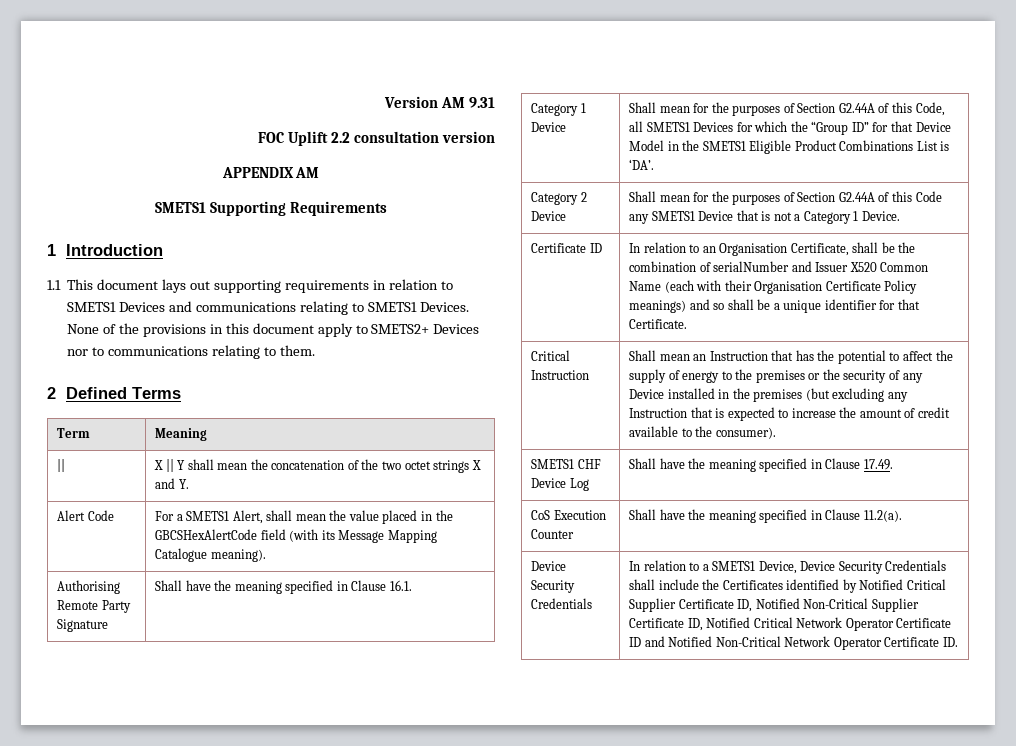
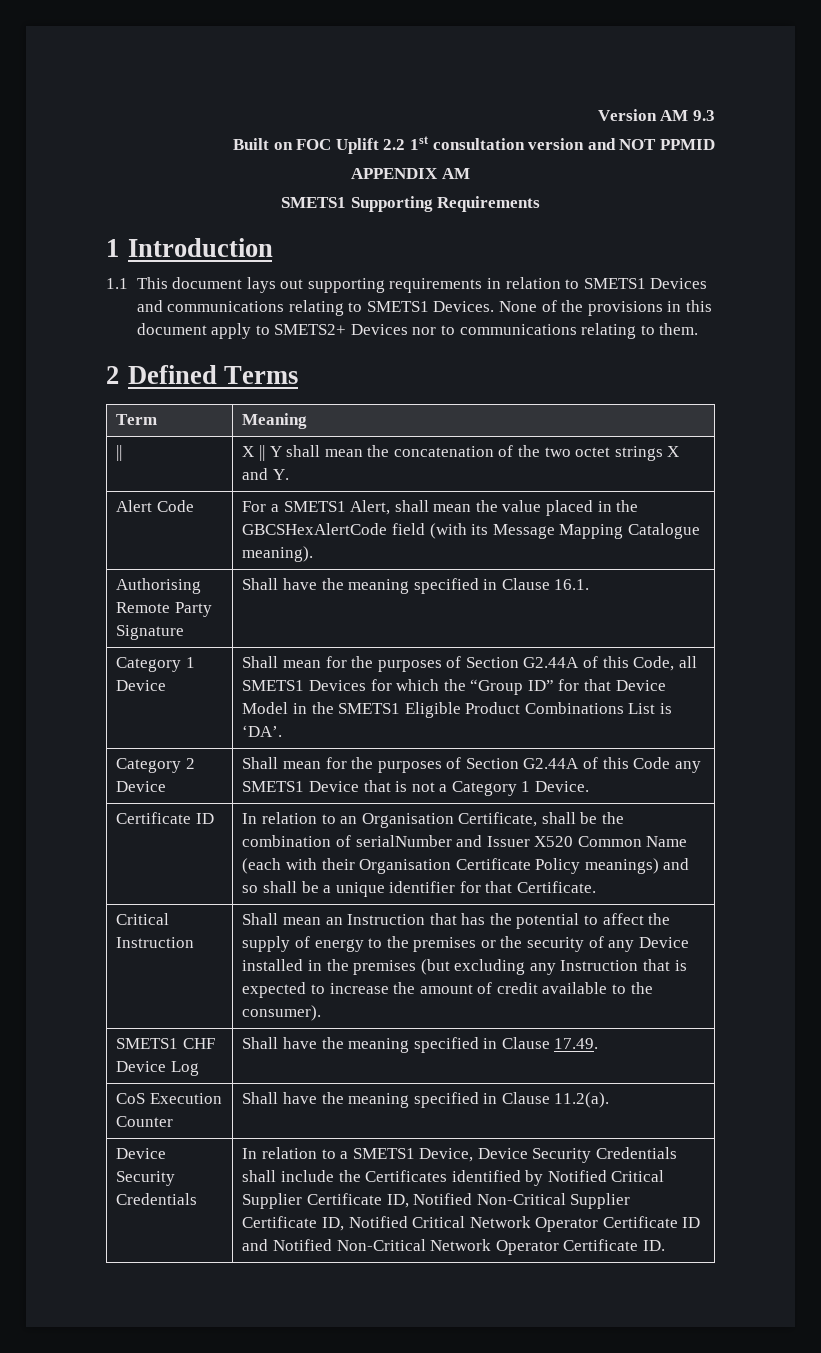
- Version AM 9.31
- FOC Uplift 2.2 consultation version
+ Version AM 9.3
+ Built on FOC Uplift 2.2 1st consultation version and NOT PPMID

